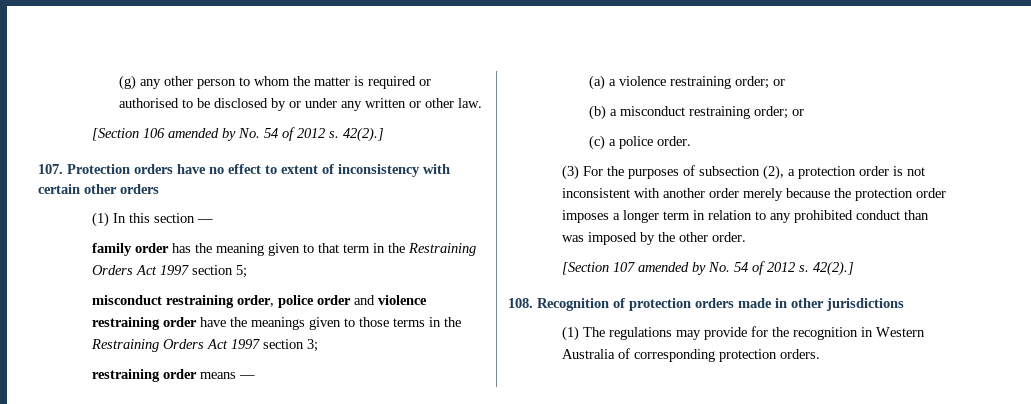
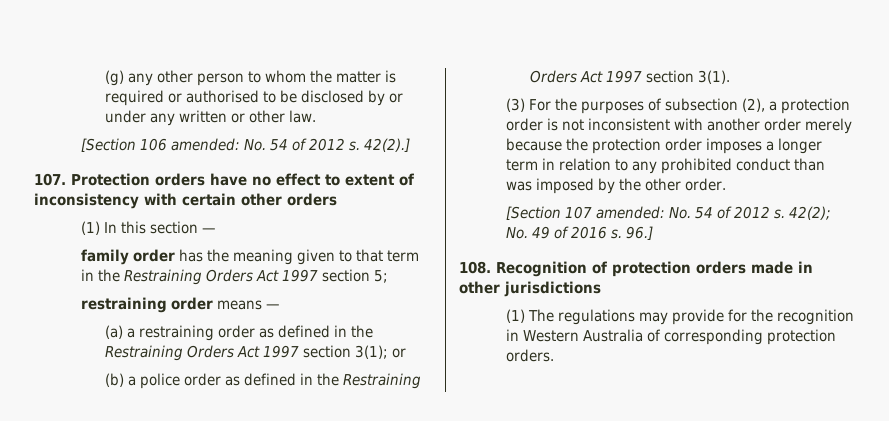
- [Section 106 amended by No. 54 of 2012 s.
+ [Section 106 amended: No. 54 of 2012 s.
- misconduct restraining order, police order and violence restraining order have the meanings given to those terms in the Restraining Orders Act 1997 section 3;
  restraining order means —
- (a) a violence restraining order; or
- (b) a misconduct restraining order; or
- (c) a police order.
+ (a) a restraining order as defined in the Restraining Orders Act 1997 section 3(1); or
+ (b) a police order as defined in the Restraining Orders Act 1997 section 3(1).
- [Section 107 amended by No. 54 of 2012 s. 42(2).]
+ [Section 107 amended: No. 54 of 2012 s. 42(2); No. 49 of 2016 s. 96.]

